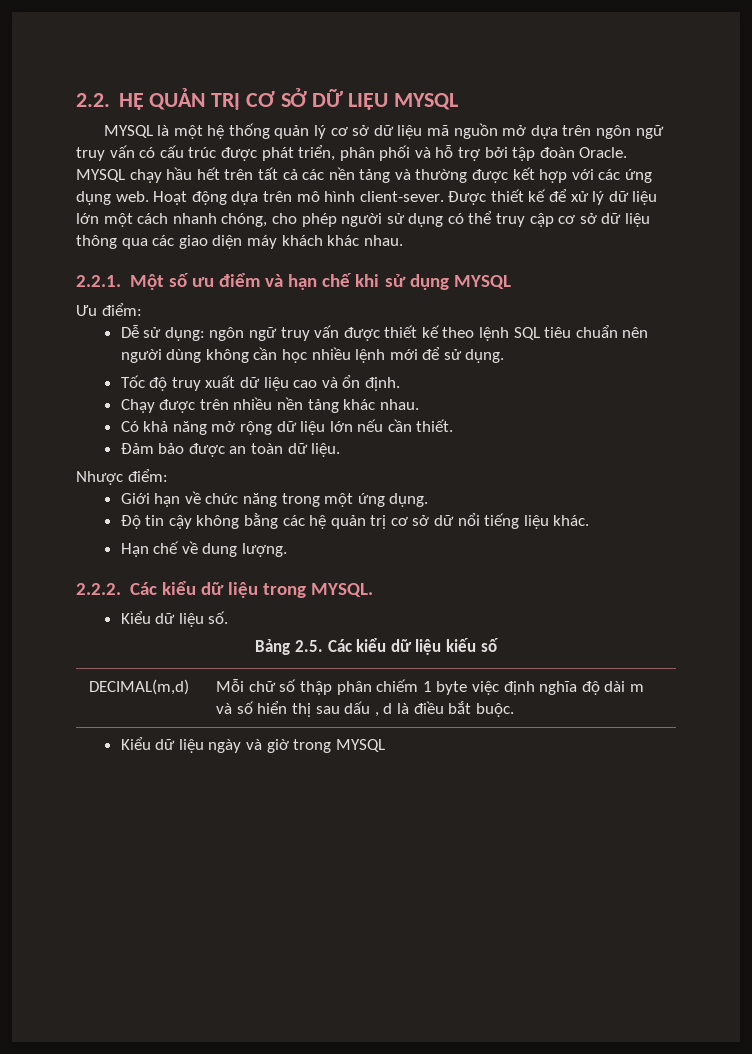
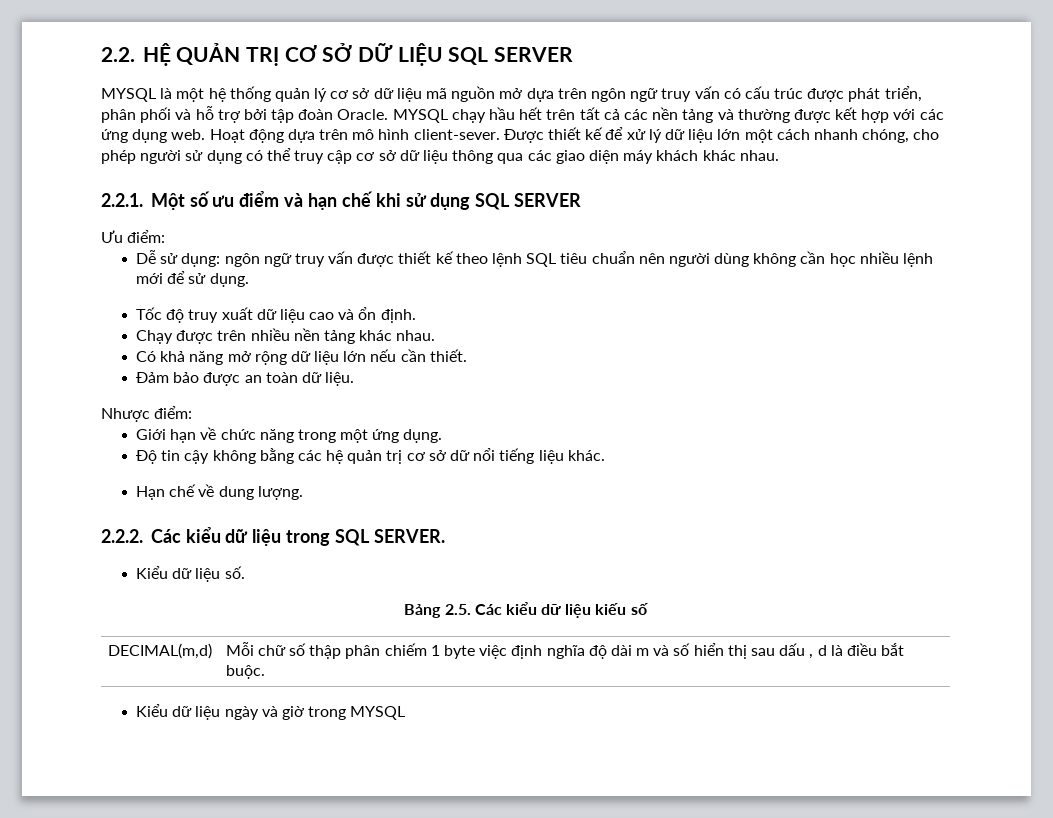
- 2.2. HỆ QUẢN TRỊ CƠ SỞ DỮ LIỆU MYSQL
+ 2.2. HỆ QUẢN TRỊ CƠ SỞ DỮ LIỆU SQL SERVER
- 2.2.1. Một số ưu điểm và hạn chế khi sử dụng MYSQL
+ 2.2.1. Một số ưu điểm và hạn chế khi sử dụng SQL SERVER
- 2.2.2. Các kiểu dữ liệu trong MYSQL.
+ 2.2.2. Các kiểu dữ liệu trong SQL SERVER.

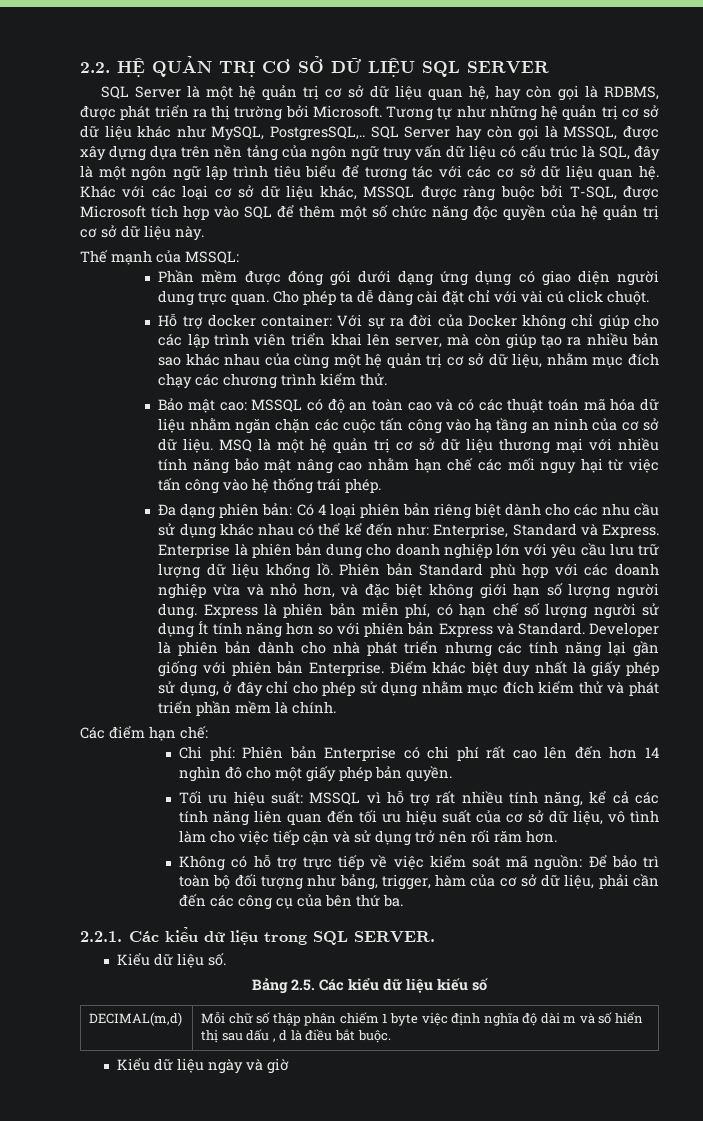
- MYSQL là một hệ thống quản lý cơ sở dữ liệu mã nguồn mở dựa trên ngôn ngữ truy vấn có cấu trúc được phát triển, phân phối và hỗ trợ bởi tập đoàn Oracle. MYSQL chạy hầu hết trên tất cả các nền tảng và thường được kết hợp với các ứng dụng web. Hoạt động dựa trên mô hình client-sever. Được thiết kế để xử lý dữ liệu lớn một cách nhanh chóng, cho phép người sử dụng có thể truy cập cơ sở dữ liệu thông qua các giao diện máy khách khác nhau.
- 2.2.1. Một số ưu điểm và hạn chế khi sử dụng SQL SERVER
- Ưu điểm:
- Dễ sử dụng: ngôn ngữ truy vấn được thiết kế theo lệnh SQL tiêu chuẩn nên người dùng không cần học nhiều lệnh mới để sử dụng.
- Tốc độ truy xuất dữ liệu cao và ổn định.
- Chạy được trên nhiều nền tảng khác nhau.
- Có khả năng mở rộng dữ liệu lớn nếu cần thiết.
- Đảm bảo được an toàn dữ liệu.
- Nhược điểm:
- Giới hạn về chức năng trong một ứng dụng.
- Độ tin cậy không bằng các hệ quản trị cơ sở dữ nổi tiếng liệu khác.
- Hạn chế về dung lượng.
- 2.2.2. Các kiểu dữ liệu trong SQL SERVER.
+ SQL Server là một hệ quản trị cơ sở dữ liệu quan hệ, hay còn gọi là RDBMS, được phát triển ra thị trường bởi Microsoft. Tương tự như những hệ quản trị cơ sở dữ liệu khác như MySQL, PostgresSQL,.. SQL Server hay còn gọi là MSSQL, được xây dựng dựa trên nền tảng của ngôn ngữ truy vấn dữ liệu có cấu trúc là SQL, đây là một ngôn ngữ lập trình tiêu biểu để tương tác với các cơ sở dữ liệu quan hệ. Khác với các loại cơ sở dữ liệu khác, MSSQL được ràng buộc bởi T-SQL, được Microsoft tích hợp vào SQL để thêm một số chức năng độc quyền của hệ quản trị cơ sở dữ liệu này.
+ Thế mạnh của MSSQL:
+ Phần mềm được đóng gói dưới dạng ứng dụng có giao diện người dung trực quan. Cho phép ta dễ dàng cài đặt chỉ với vài cú click chuột.
+ Hỗ trợ docker container: Với sự ra đời của Docker không chỉ giúp cho các lập trình viên triển khai lên server, mà còn giúp tạo ra nhiều bản sao khác nhau của cùng một hệ quản trị cơ sở dữ liệu, nhằm mục đích chạy các chương trình kiểm thử.
+ Bảo mật cao: MSSQL có độ an toàn cao và có các thuật toán mã hóa dữ liệu nhằm ngăn chặn các cuộc tấn công vào hạ tầng an ninh của cơ sở dữ liệu. MSQ là một hệ quản trị cơ sở dữ liệu thương mại với nhiều tính năng bảo mật nâng cao nhằm hạn chế các mối nguy hại từ việc tấn công vào hệ thống trái phép.
+ Đa dạng phiên bản: Có 4 loại phiên bản riêng biệt dành cho các nhu cầu sử dụng khác nhau có thể kể đến như: Enterprise, Standard và Express. Enterprise là phiên bản dung cho doanh nghiệp lớn với yêu cầu lưu trữ lượng dữ liệu khổng lồ. Phiên bản Standard phù hợp với các doanh nghiệp vừa và nhỏ hơn, và đặc biệt không giới hạn số lượng người dung. Express là phiên bản miễn phí, có hạn chế số lượng người sử dụng Ít tính năng hơn so với phiên bản Express và Standard. Developer là phiên bản dành cho nhà phát triển nhưng các tính năng lại gần giống với phiên bản Enterprise. Điểm khác biệt duy nhất là giấy phép sử dụng, ở đây chỉ cho phép sử dụng nhằm mục đích kiểm thử và phát triển phần mềm là chính.
+ Các điểm hạn chế:
+ Chi phí: Phiên bản Enterprise có chi phí rất cao lên đến hơn 14 nghìn đô cho một giấy phép bản quyền.
+ Tối ưu hiệu suất: MSSQL vì hỗ trợ rất nhiều tính năng, kể cả các tính năng liên quan đến tối ưu hiệu suất của cơ sở dữ liệu, vô tình làm cho việc tiếp cận và sử dụng trở nên rối răm hơn.
+ Không có hỗ trợ trực tiếp về việc kiểm soát mã nguồn: Để bảo trì toàn bộ đối tượng như bảng, trigger, hàm của cơ sở dữ liệu, phải cần đến các công cụ của bên thứ ba.
+ 2.2.1. Các kiểu dữ liệu trong SQL SERVER.
- Kiểu dữ liệu ngày và giờ trong MYSQL
+ Kiểu dữ liệu ngày và giờ

